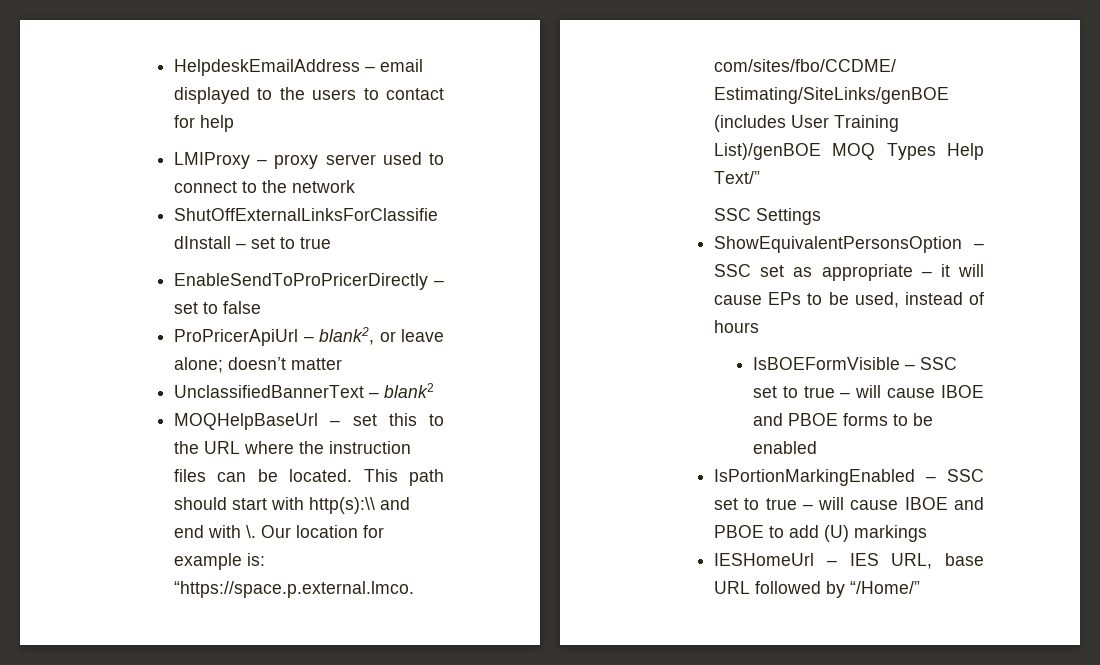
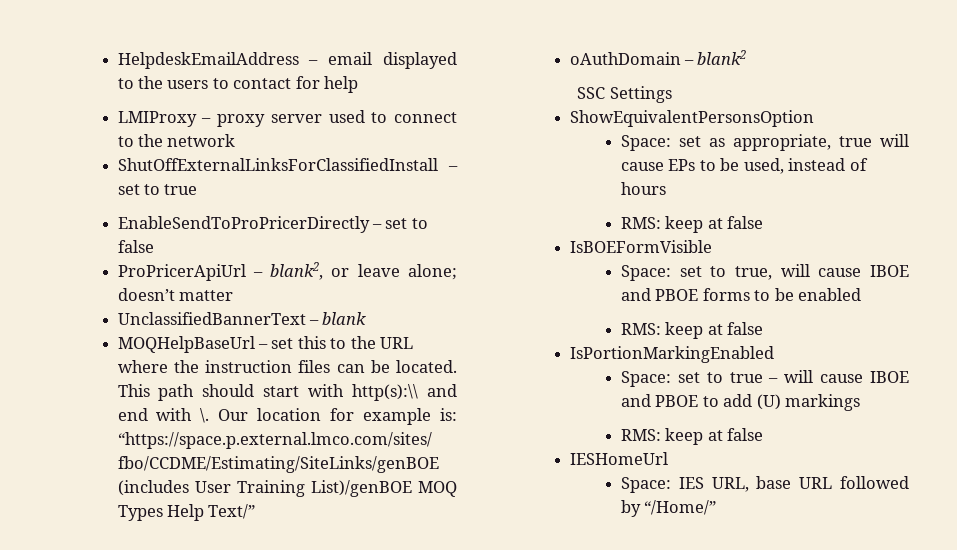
- UnclassifiedBannerText – blank2
+ UnclassifiedBannerText – blank
+ oAuthDomain – blank2
- ShowEquivalentPersonsOption – SSC set as appropriate – it will cause EPs to be used, instead of hours
- IsBOEFormVisible – SSC set to true – will cause IBOE and PBOE forms to be enabled
+ ShowEquivalentPersonsOption
+ Space: set as appropriate, true will cause EPs to be used, instead of hours
+ RMS: keep at false
+ IsBOEFormVisible
+ Space: set to true, will cause IBOE and PBOE forms to be enabled
+ RMS: keep at false
- IsPortionMarkingEnabled – SSC set to true – will cause IBOE and PBOE to add (U) markings
+ IsPortionMarkingEnabled
+ Space: set to true – will cause IBOE and PBOE to add (U) markings
+ RMS: keep at false
- IESHomeUrl – IES URL, base URL followed by “/Home/”
+ IESHomeUrl
+ Space: IES URL, base URL followed by “/Home/”

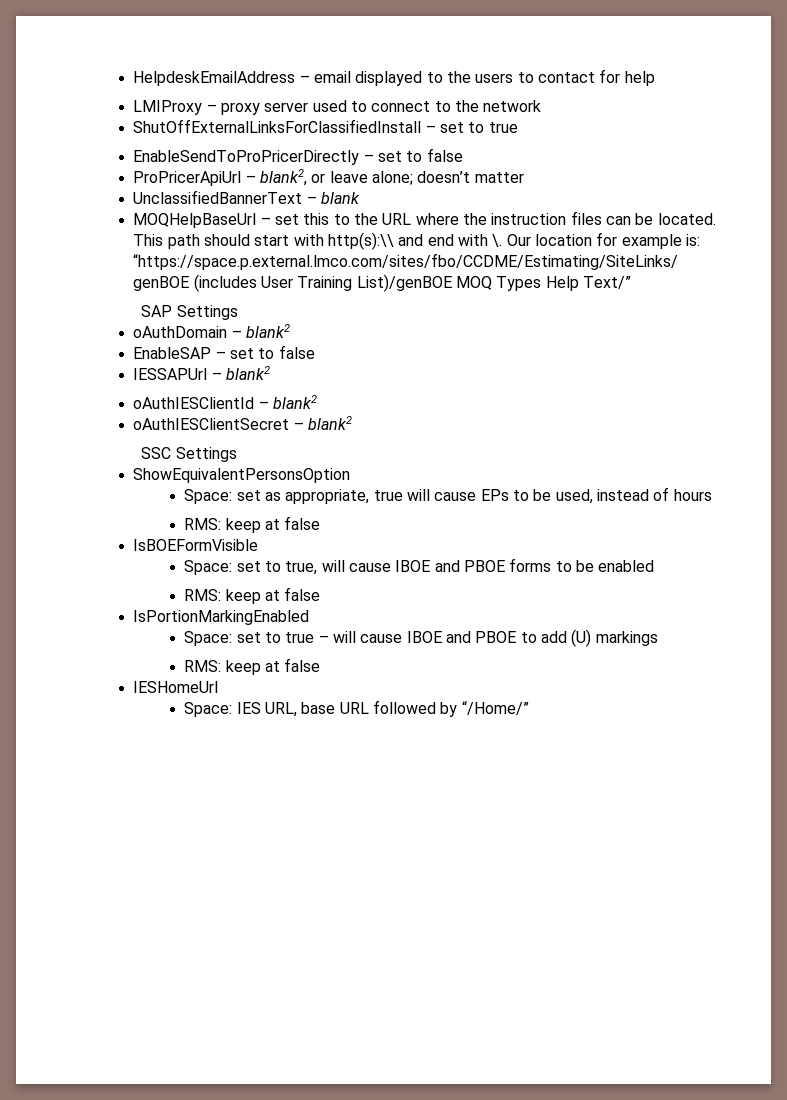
+ SAP Settings
+ EnableSAP – set to false
+ IESSAPUrl – blank2
+ oAuthIESClientId – blank2
+ oAuthIESClientSecret – blank2

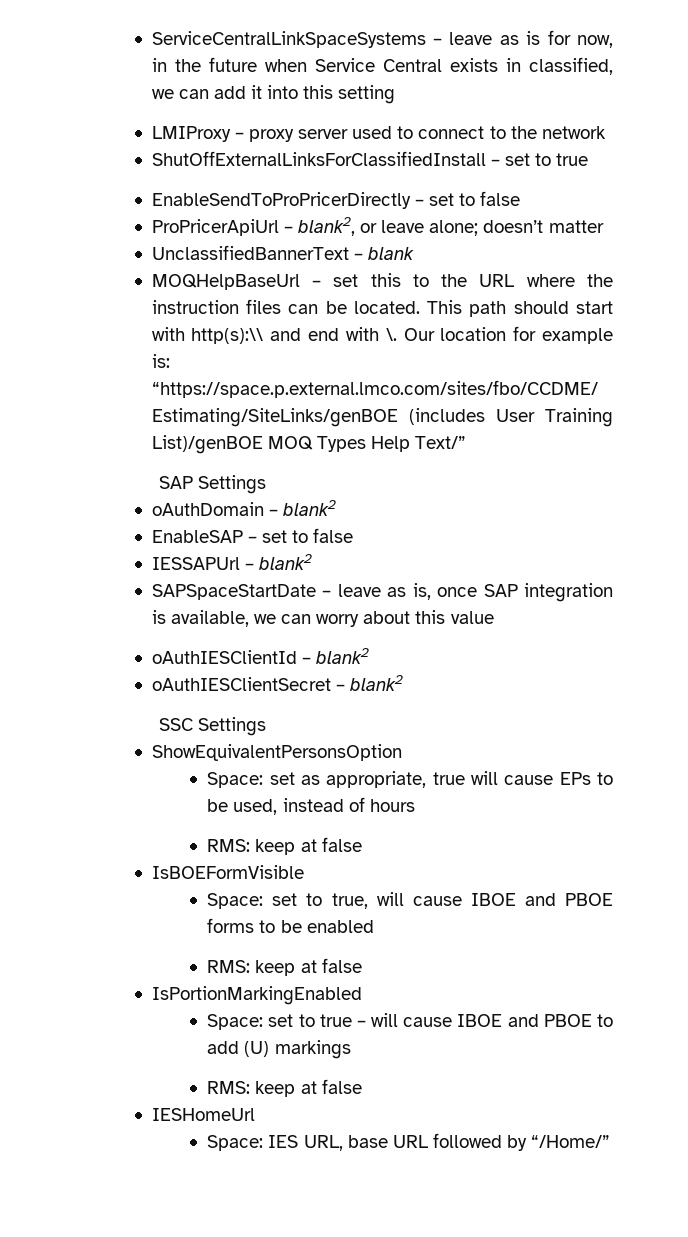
- HelpdeskEmailAddress – email displayed to the users to contact for help
+ ServiceCentralLinkSpaceSystems – leave as is for now, in the future when Service Central exists in classified, we can add it into this setting
+ SAPSpaceStartDate – leave as is, once SAP integration is available, we can worry about this value

